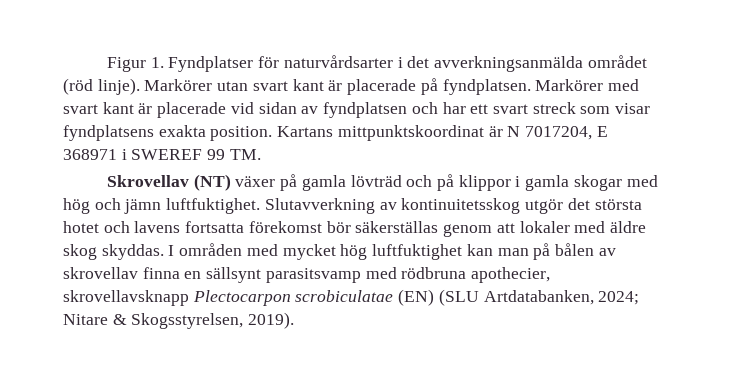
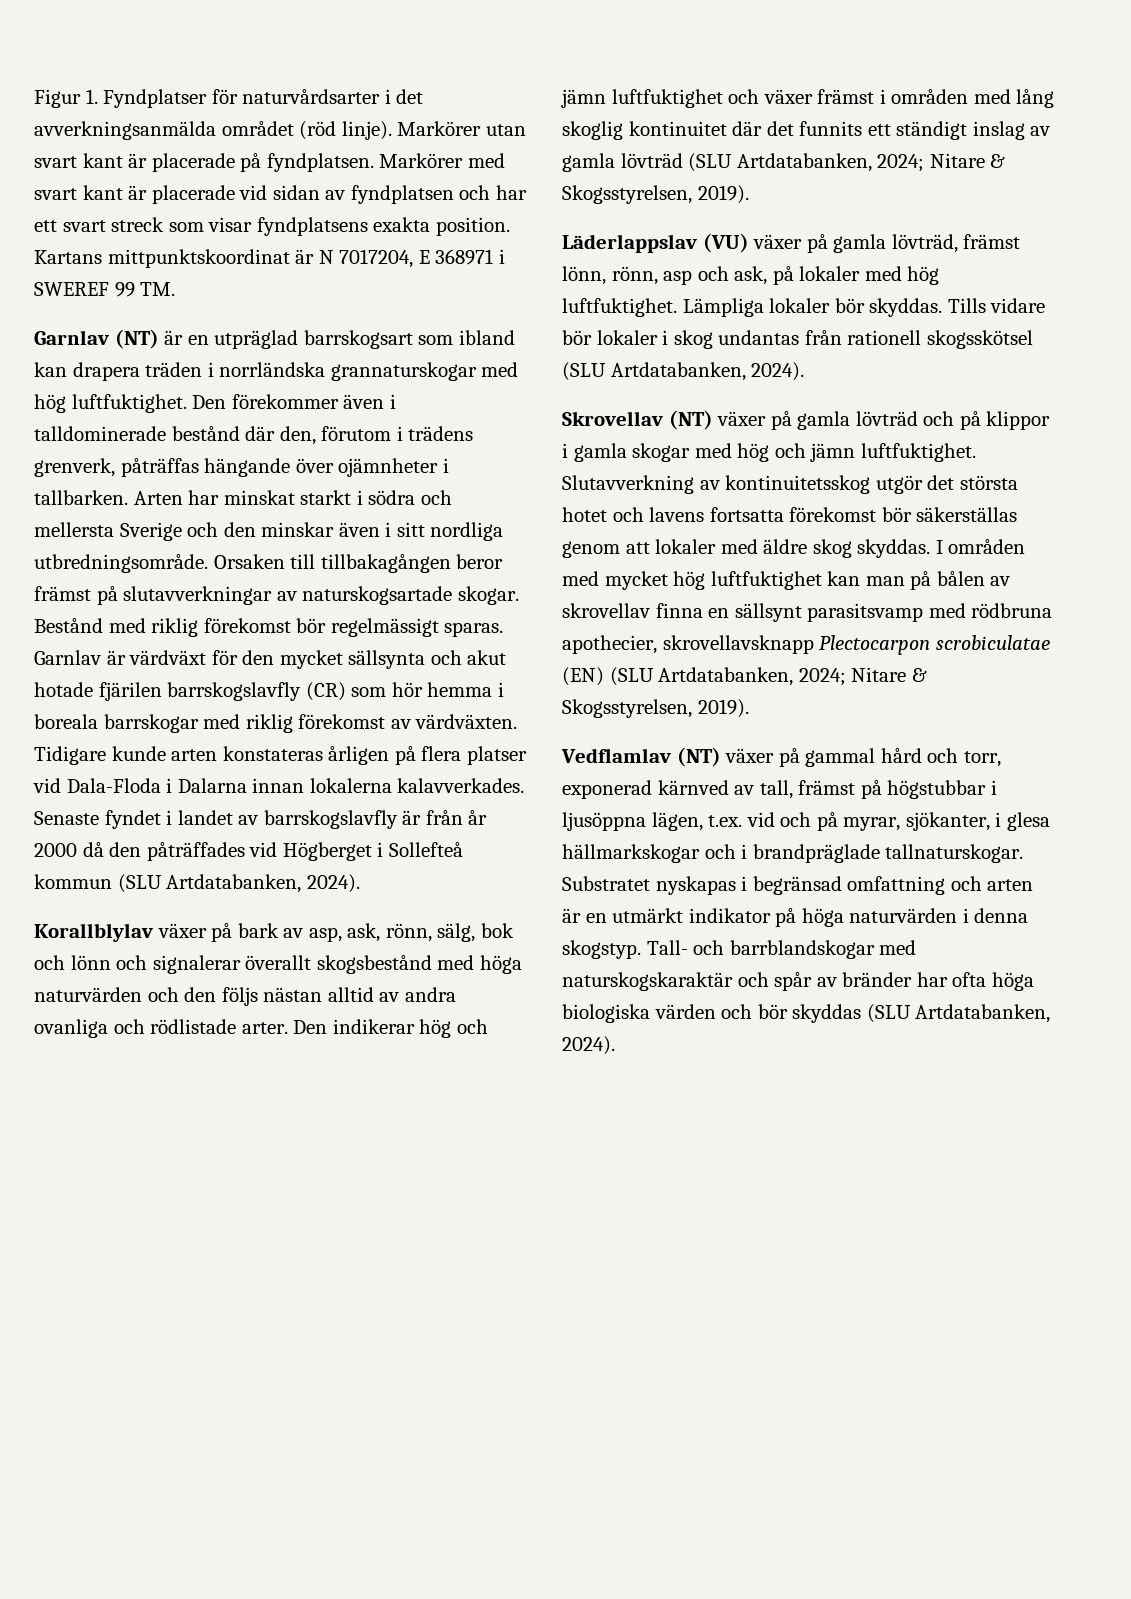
+ Garnlav (NT) är en utpräglad barrskogsart som ibland kan drapera träden i norrländska grannaturskogar med hög luftfuktighet. Den förekommer även i talldominerade bestånd där den, förutom i trädens grenverk, påträffas hängande över ojämnheter i tallbarken. Arten har minskat starkt i södra och mellersta Sverige och den minskar även i sitt nordliga utbredningsområde. Orsaken till tillbakagången beror främst på slutavverkningar av naturskogsartade skogar. Bestånd med riklig förekomst bör regelmässigt sparas. Garnlav är värdväxt för den mycket sällsynta och akut hotade fjärilen barrskogslavfly (CR) som hör hemma i boreala barrskogar med riklig förekomst av värdväxten. Tidigare kunde arten konstateras årligen på flera platser vid Dala-Floda i Dalarna innan lokalerna kalavverkades. Senaste fyndet i landet av barrskogslavfly är från år 2000 då den påträffades vid Högberget i Sollefteå kommun (SLU Artdatabanken, 2024).
+ Korallblylav växer på bark av asp, ask, rönn, sälg, bok och lönn och signalerar överallt skogsbestånd med höga naturvärden och den följs nästan alltid av andra ovanliga och rödlistade arter. Den indikerar hög och jämn luftfuktighet och växer främst i områden med lång skoglig kontinuitet där det funnits ett ständigt inslag av gamla lövträd (SLU Artdatabanken, 2024; Nitare & Skogsstyrelsen, 2019).
+ Läderlappslav (VU) växer på gamla lövträd, främst lönn, rönn, asp och ask, på lokaler med hög luftfuktighet. Lämpliga lokaler bör skyddas. Tills vidare bör lokaler i skog undantas från rationell skogsskötsel (SLU Artdatabanken, 2024).
+ Vedflamlav (NT) växer på gammal hård och torr, exponerad kärnved av tall, främst på högstubbar i ljusöppna lägen, t.ex. vid och på myrar, sjökanter, i glesa hällmarkskogar och i brandpräglade tallnaturskogar. Substratet nyskapas i begränsad omfattning och arten är en utmärkt indikator på höga naturvärden i denna skogstyp. Tall- och barrblandskogar med naturskogskaraktär och spår av bränder har ofta höga biologiska värden och bör skyddas (SLU Artdatabanken, 2024).

